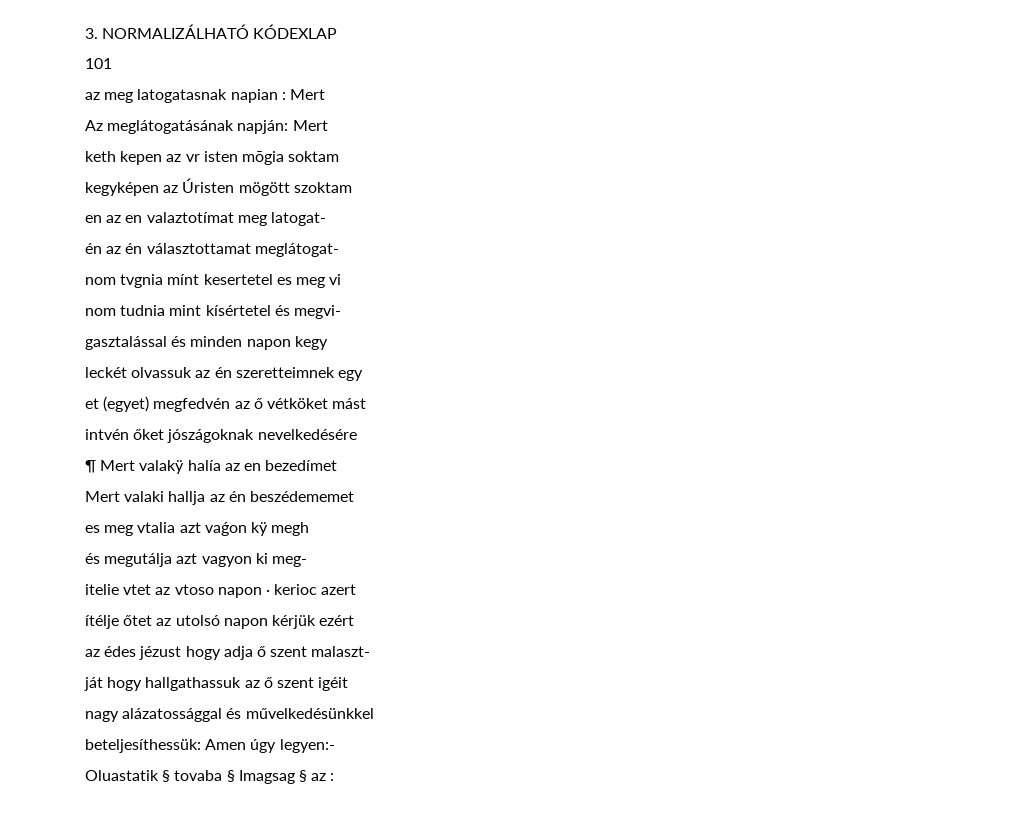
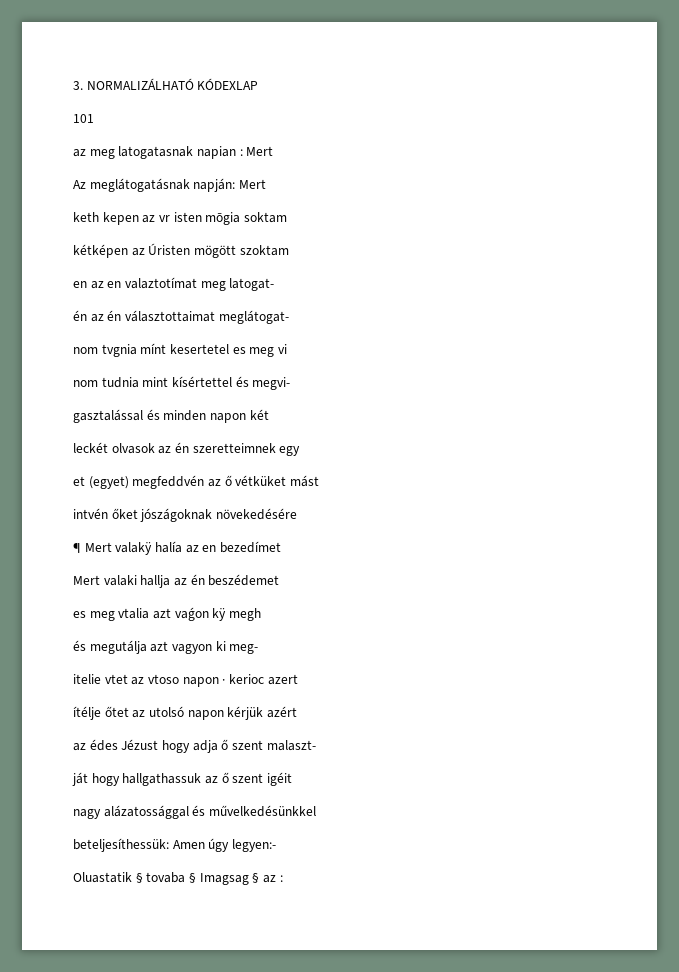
- Az meglátogatásának napján: Mert
+ Az meglátogatásnak napján: Mert
- kegyképen az Úristen mögött szoktam
+ kétképen az Úristen mögött szoktam
- én az én választottamat meglátogat-
+ én az én választottaimat meglátogat-
- nom tudnia mint kísértetel és megvi-
+ nom tudnia mint kísértettel és megvi-
- gasztalással és minden napon kegy
+ gasztalással és minden napon két
- leckét olvassuk az én szeretteimnek egy
+ leckét olvasok az én szeretteimnek egy
- et (egyet) megfedvén az ő vétköket mást
+ et (egyet) megfeddvén az ő vétküket mást
- intvén őket jószágoknak nevelkedésére
+ intvén őket jószágoknak növekedésére
- Mert valaki hallja az én beszédememet
+ Mert valaki hallja az én beszédemet
- ítélje őtet az utolsó napon kérjük ezért
+ ítélje őtet az utolsó napon kérjük azért
- az édes jézust hogy adja ő szent malaszt-
+ az édes Jézust hogy adja ő szent malaszt-

